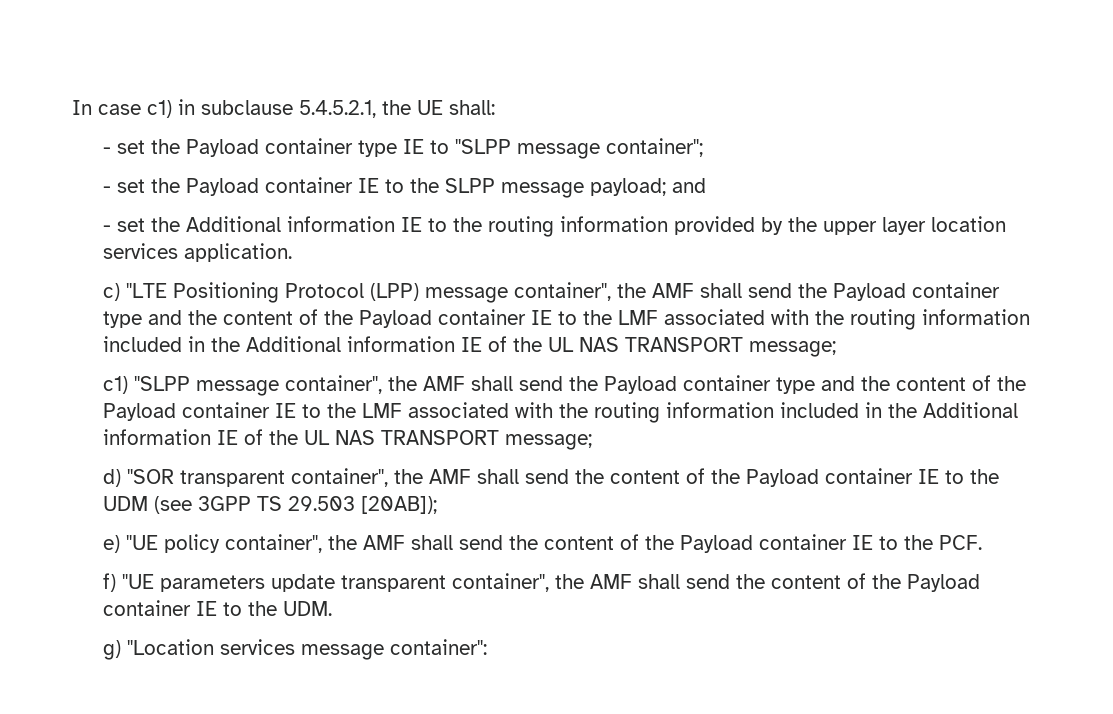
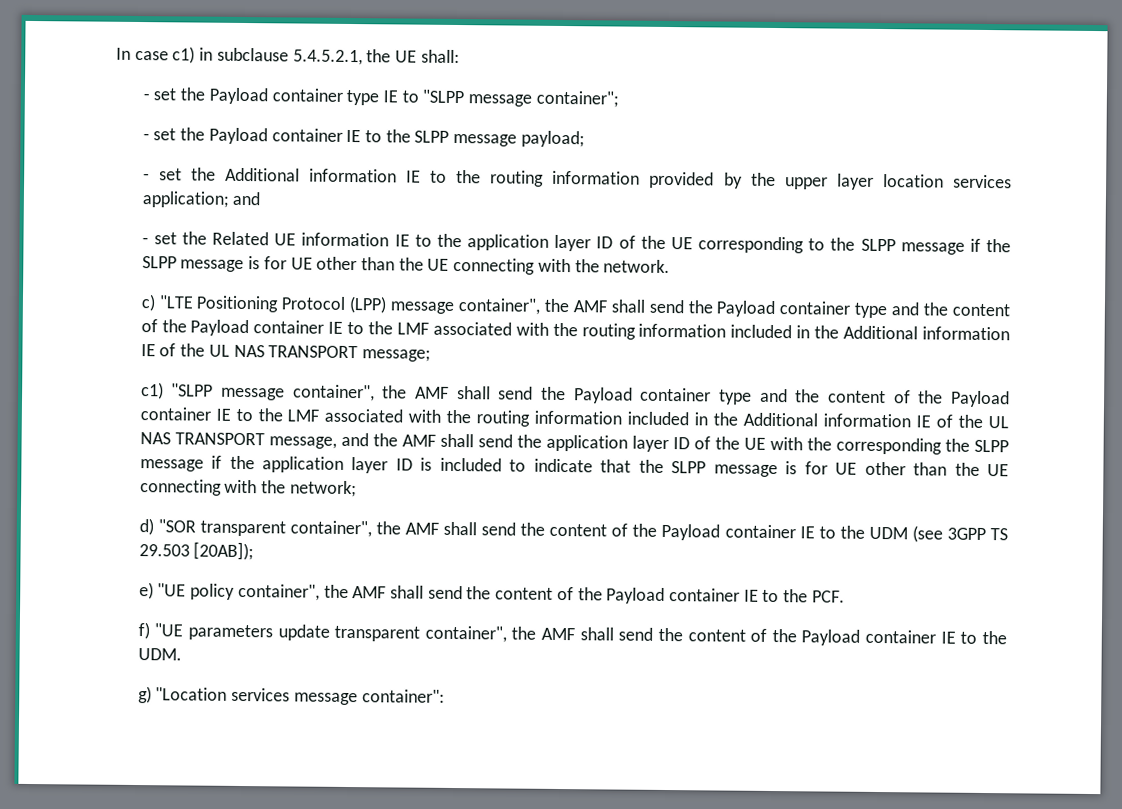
- - set the Payload container IE to the SLPP message payload; and
+ - set the Payload container IE to the SLPP message payload;
- - set the Additional information IE to the routing information provided by the upper layer location services application.
+ - set the Additional information IE to the routing information provided by the upper layer location services application; and
+ - set the Related UE information IE to the application layer ID of the UE corresponding to the SLPP message if the SLPP message is for UE other than the UE connecting with the network.
- c1) "SLPP message container", the AMF shall send the Payload container type and the content of the Payload container IE to the LMF associated with the routing information included in the Additional information IE of the UL NAS TRANSPORT message;
+ c1) "SLPP message container", the AMF shall send the Payload container type and the content of the Payload container IE to the LMF associated with the routing information included in the Additional information IE of the UL NAS TRANSPORT message, and the AMF shall send the application layer ID of the UE with the corresponding the SLPP message if the application layer ID is included to indicate that the SLPP message is for UE other than the UE connecting with the network;

